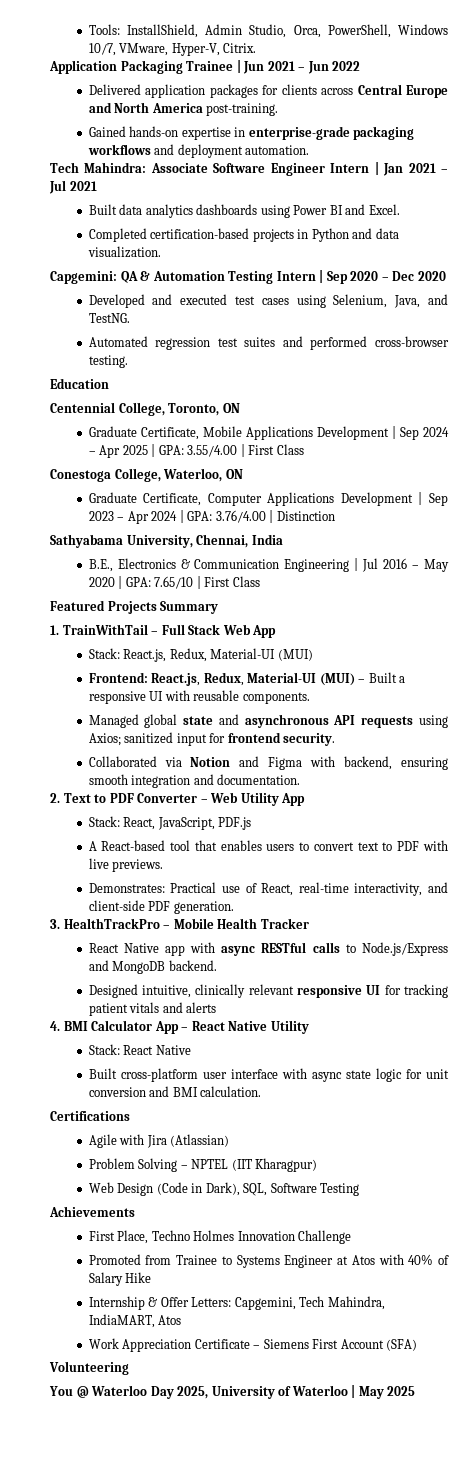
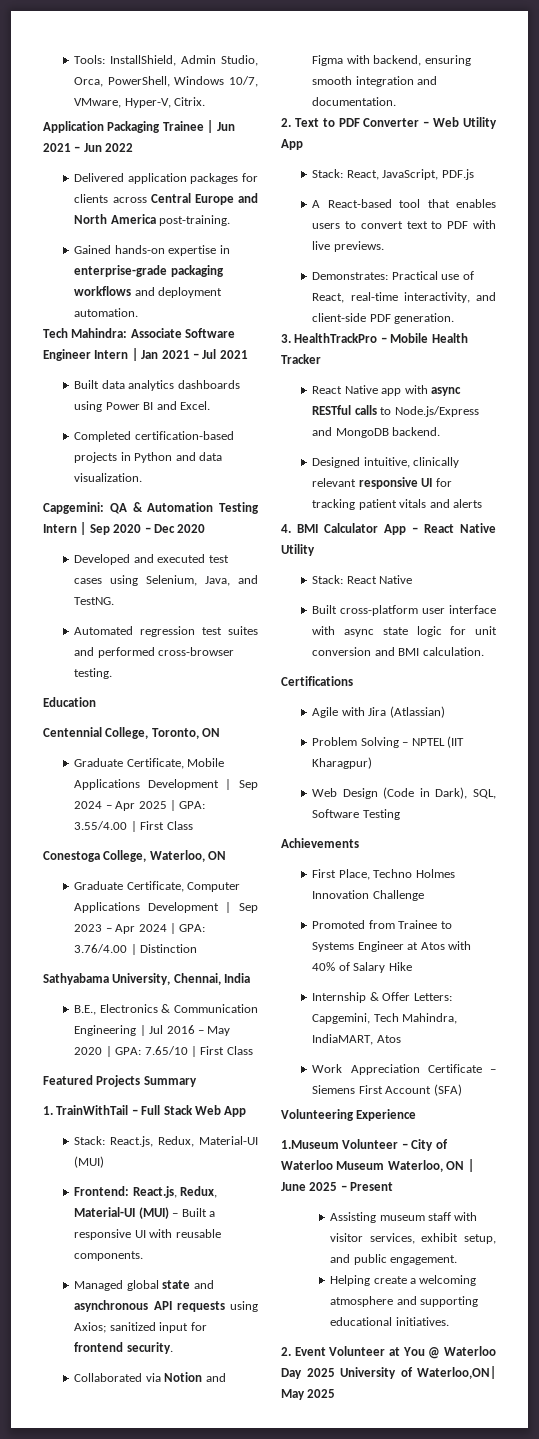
- Volunteering
- You @ Waterloo Day 2025, University of Waterloo | May 2025
+ Volunteering Experience
+ 1.Museum Volunteer – City of Waterloo Museum Waterloo, ON | June 2025 – Present
+ Assisting museum staff with visitor services, exhibit setup, and public engagement.
+ Helping create a welcoming atmosphere and supporting educational initiatives.
+ 2. Event Volunteer at You @ Waterloo Day 2025 University of Waterloo,ON| May 2025

